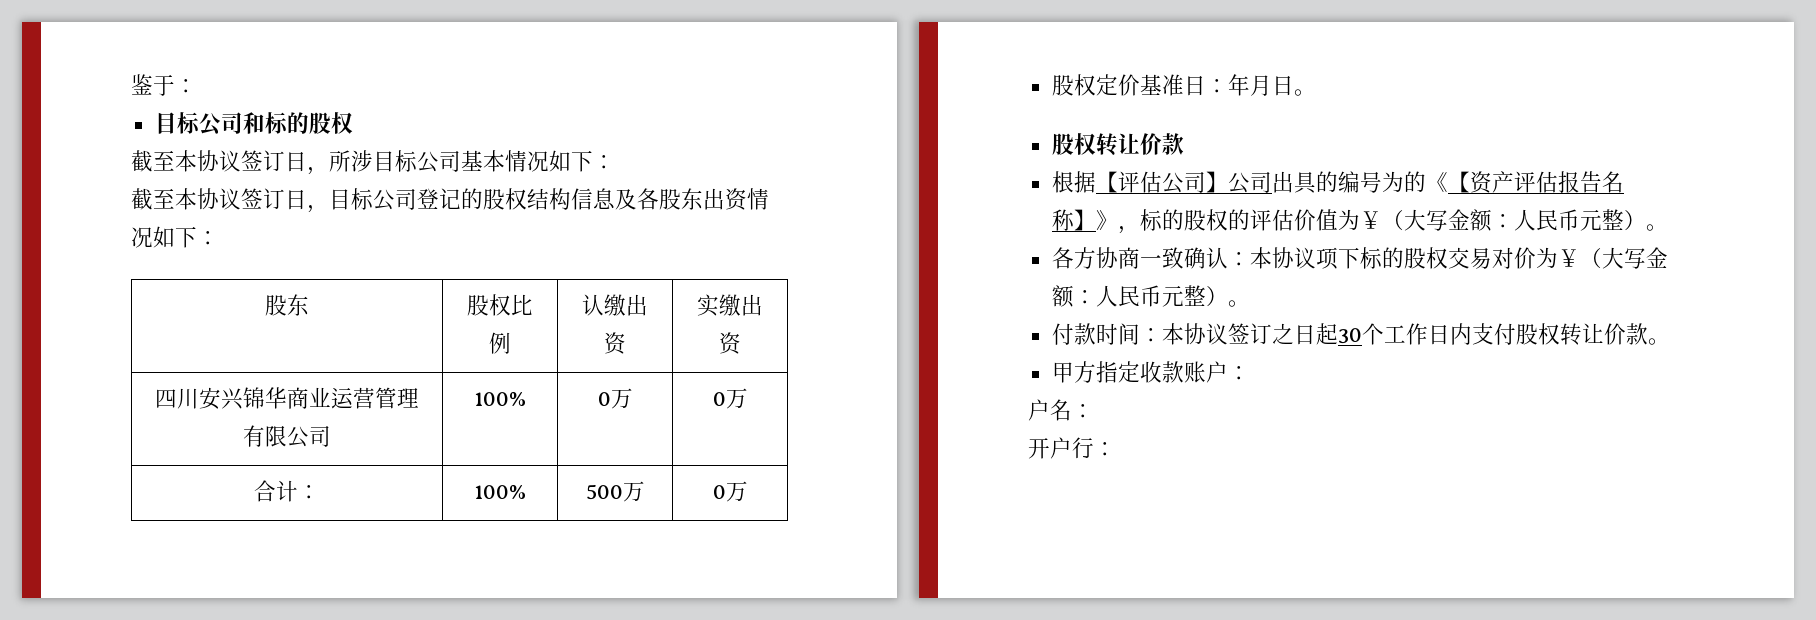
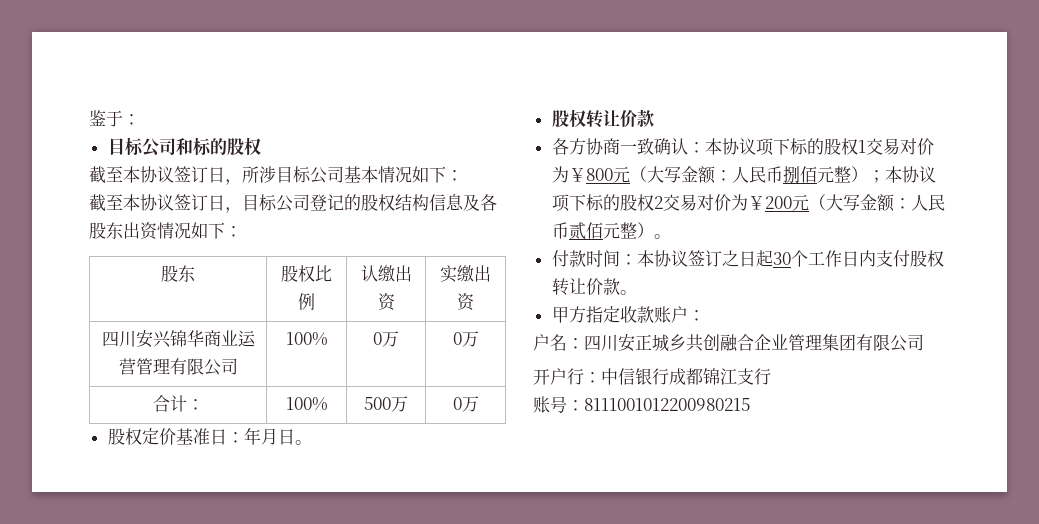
- 根据【评估公司】公司出具的编号为的《【资产评估报告名称】》，标的股权的评估价值为￥（大写金额：人民币元整）。
- 各方协商一致确认：本协议项下标的股权交易对价为￥（大写金额：人民币元整）。
+ 各方协商一致确认：本协议项下标的股权1交易对价为￥800元（大写金额：人民币捌佰元整）；本协议项下标的股权2交易对价为￥200元（大写金额：人民币贰佰元整）。
- 户名：
- 开户行：
+ 户名：四川安正城乡共创融合企业管理集团有限公司
+ 开户行：中信银行成都锦江支行
+ 账号：8111001012200980215

